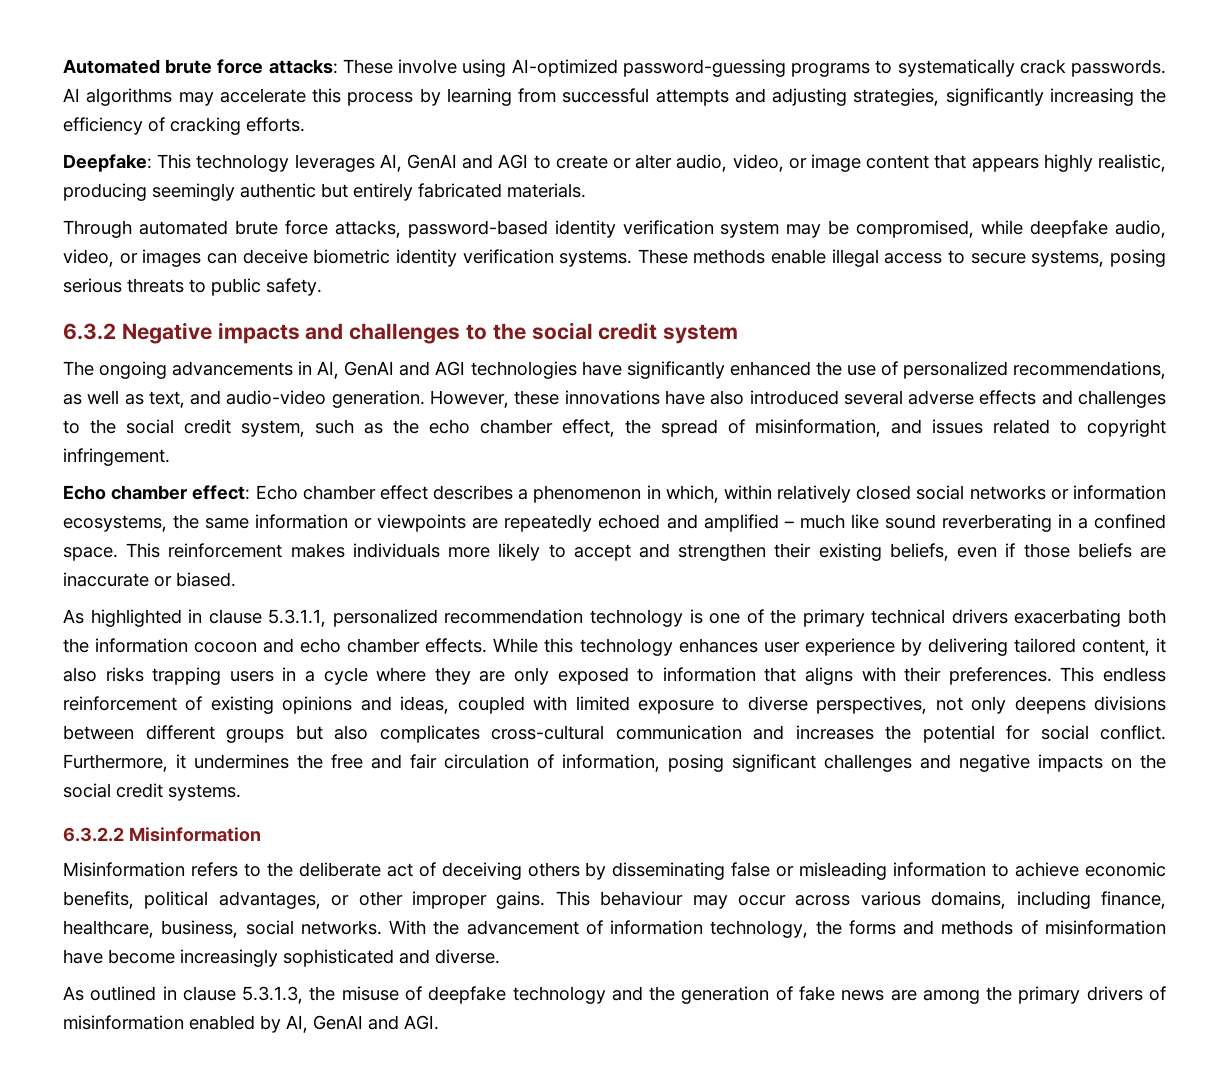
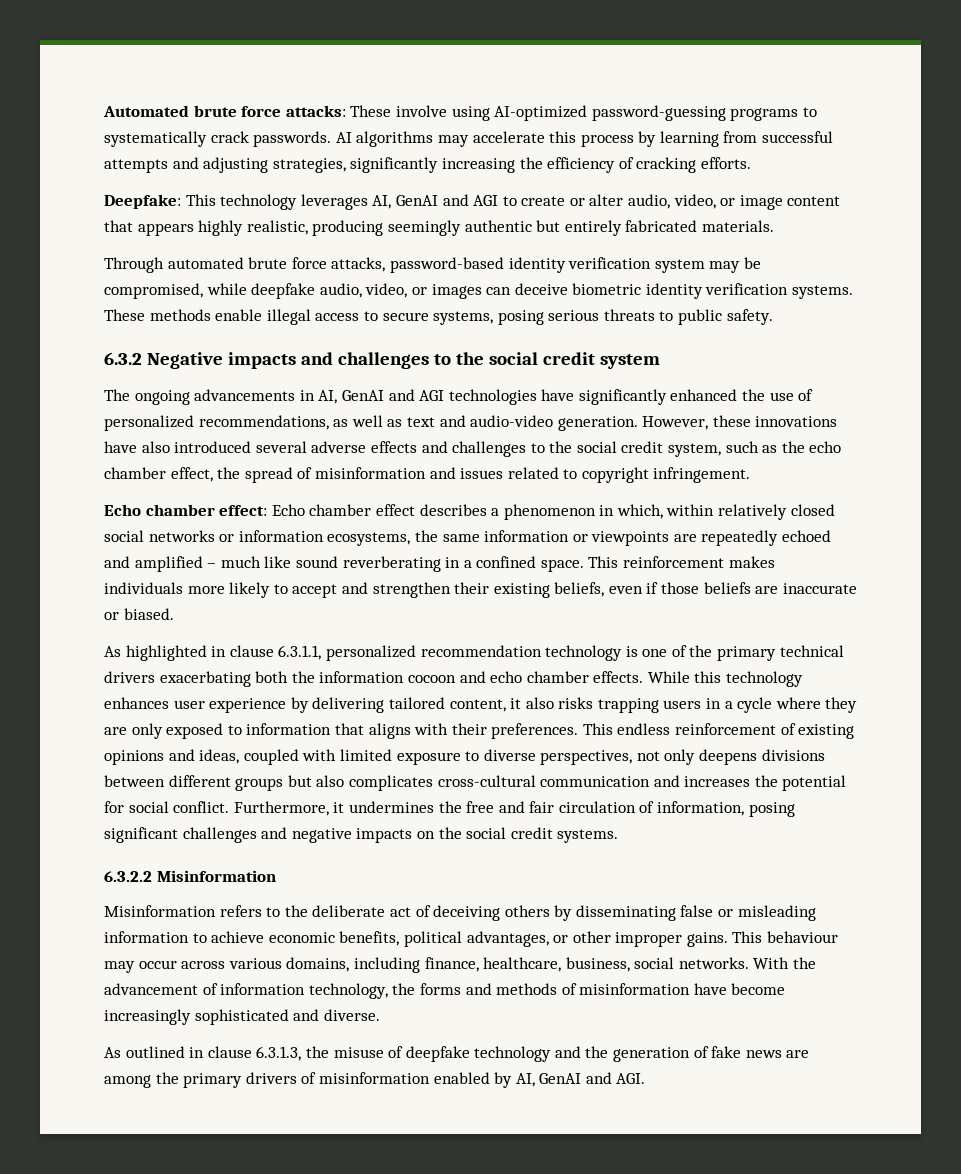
- The ongoing advancements in AI, GenAI and AGI technologies have significantly enhanced the use of personalized recommendations, as well as text, and audio-video generation.
+ The ongoing advancements in AI, GenAI and AGI technologies have significantly enhanced the use of personalized recommendations, as well as text and audio-video generation.
- However, these innovations have also introduced several adverse effects and challenges to the social credit system, such as the echo chamber effect, the spread of misinformation, and issues related to copyright infringement.
+ However, these innovations have also introduced several adverse effects and challenges to the social credit system, such as the echo chamber effect, the spread of misinformation and issues related to copyright infringement.
- As highlighted in clause 5.3.1.1, personalized recommendation technology is one of the primary technical drivers exacerbating both the information cocoon and echo chamber effects.
+ As highlighted in clause 6.3.1.1, personalized recommendation technology is one of the primary technical drivers exacerbating both the information cocoon and echo chamber effects.
- As outlined in clause 5.3.1.3, the misuse of deepfake technology and the generation of fake news are among the primary drivers of misinformation enabled by AI, GenAI and AGI.
+ As outlined in clause 6.3.1.3, the misuse of deepfake technology and the generation of fake news are among the primary drivers of misinformation enabled by AI, GenAI and AGI.

